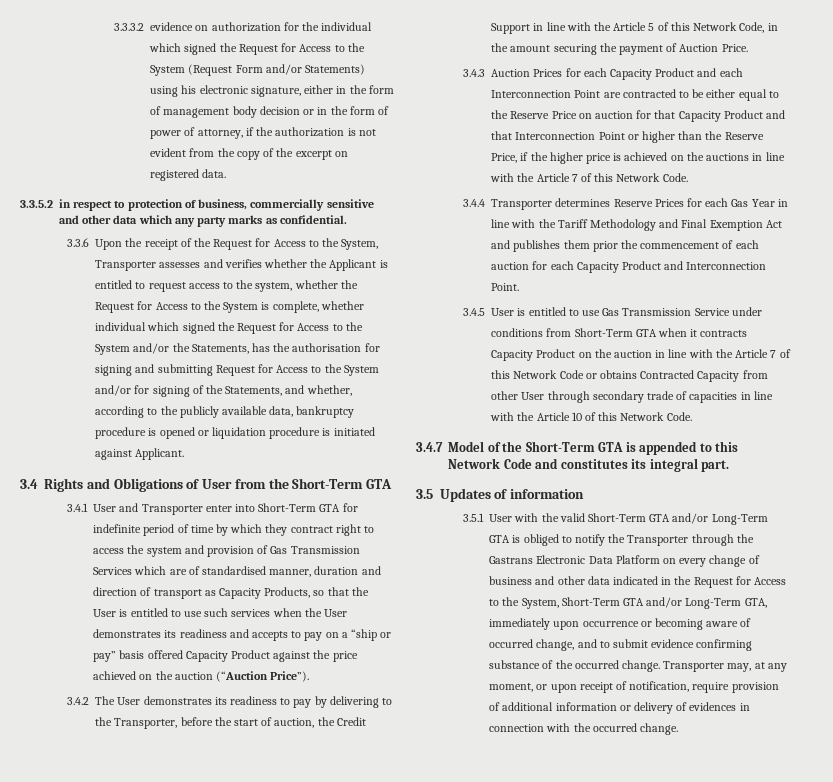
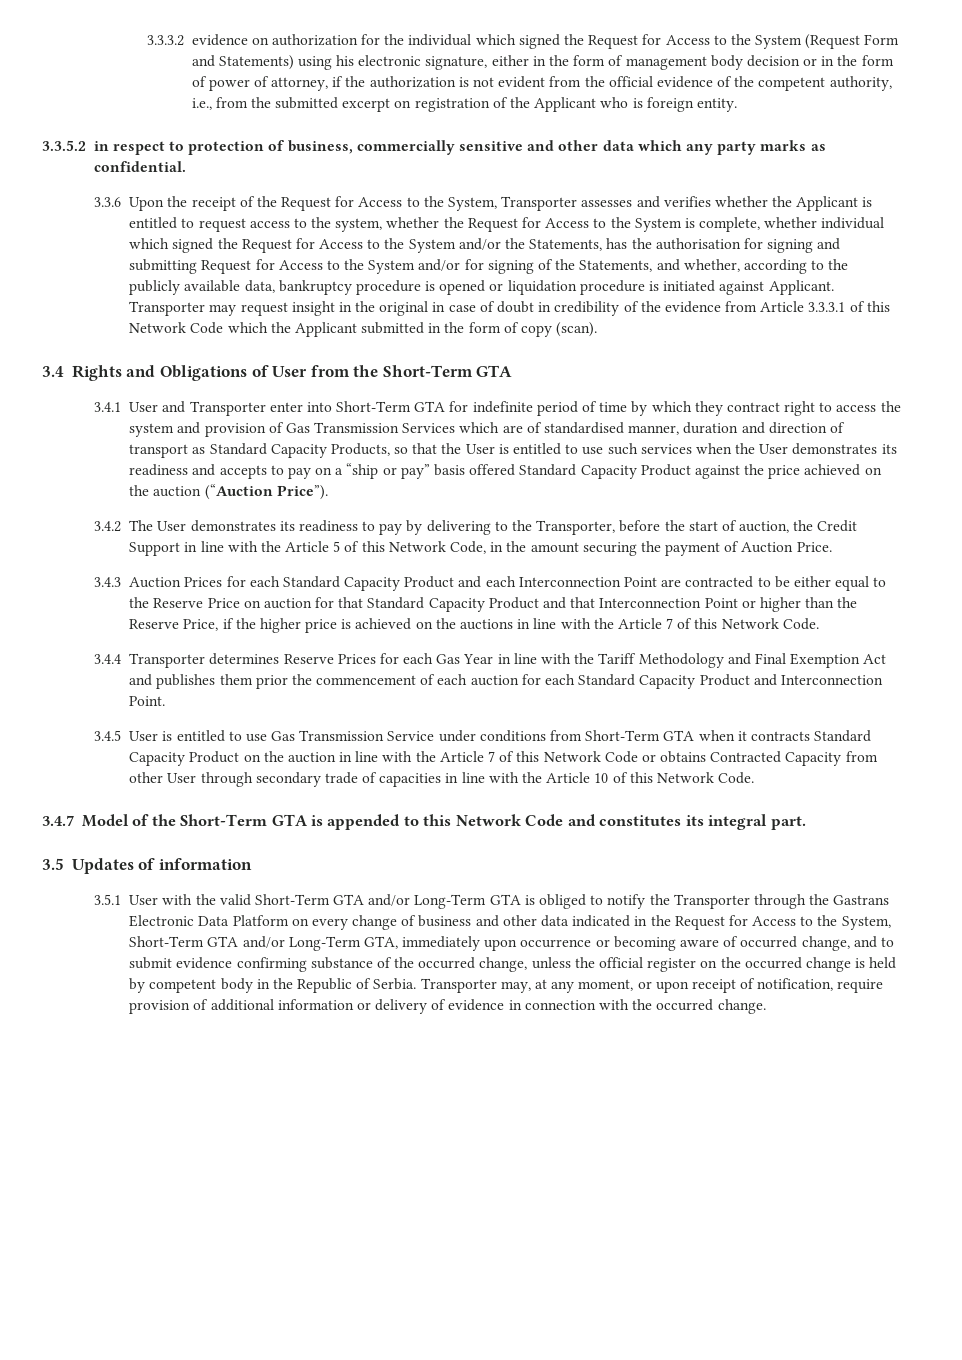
- 3.3.3.2 evidence on authorization for the individual which signed the Request for Access to the System (Request Form and/or Statements) using his electronic signature, either in the form of management body decision or in the form of power of attorney, if the authorization is not evident from the copy of the excerpt on registered data.
+ 3.3.3.2 evidence on authorization for the individual which signed the Request for Access to the System (Request Form and Statements) using his electronic signature, either in the form of management body decision or in the form of power of attorney, if the authorization is not evident from the official evidence of the competent authority, i.e., from the submitted excerpt on registration of the Applicant who is foreign entity.
+ Transporter may request insight in the original in case of doubt in credibility of the evidence from Article 3.3.3.1 of this Network Code which the Applicant submitted in the form of copy (scan).
- 3.4.1 User and Transporter enter into Short-Term GTA for indefinite period of time by which they contract right to access the system and provision of Gas Transmission Services which are of standardised manner, duration and direction of transport as Capacity Products, so that the User is entitled to use such services when the User demonstrates its readiness and accepts to pay on a “ship or pay” basis offered Capacity Product against the price achieved on the auction (“Auction Price”).
+ 3.4.1 User and Transporter enter into Short-Term GTA for indefinite period of time by which they contract right to access the system and provision of Gas Transmission Services which are of standardised manner, duration and direction of transport as Standard Capacity Products, so that the User is entitled to use such services when the User demonstrates its readiness and accepts to pay on a “ship or pay” basis offered Standard Capacity Product against the price achieved on the auction (“Auction Price”).
- 3.4.3 Auction Prices for each Capacity Product and each Interconnection Point are contracted to be either equal to the Reserve Price on auction for that Capacity Product and that Interconnection Point or higher than the Reserve Price, if the higher price is achieved on the auctions in line with the Article 7 of this Network Code.
+ 3.4.3 Auction Prices for each Standard Capacity Product and each Interconnection Point are contracted to be either equal to the Reserve Price on auction for that Standard Capacity Product and that Interconnection Point or higher than the Reserve Price, if the higher price is achieved on the auctions in line with the Article 7 of this Network Code.
- 3.4.4 Transporter determines Reserve Prices for each Gas Year in line with the Tariff Methodology and Final Exemption Act and publishes them prior the commencement of each auction for each Capacity Product and Interconnection Point.
+ 3.4.4 Transporter determines Reserve Prices for each Gas Year in line with the Tariff Methodology and Final Exemption Act and publishes them prior the commencement of each auction for each Standard Capacity Product and Interconnection Point.
- 3.4.5 User is entitled to use Gas Transmission Service under conditions from Short-Term GTA when it contracts Capacity Product on the auction in line with the Article 7 of this Network Code or obtains Contracted Capacity from other User through secondary trade of capacities in line with the Article 10 of this Network Code.
+ 3.4.5 User is entitled to use Gas Transmission Service under conditions from Short-Term GTA when it contracts Standard Capacity Product on the auction in line with the Article 7 of this Network Code or obtains Contracted Capacity from other User through secondary trade of capacities in line with the Article 10 of this Network Code.
- 3.5.1 User with the valid Short-Term GTA and/or Long-Term GTA is obliged to notify the Transporter through the Gastrans Electronic Data Platform on every change of business and other data indicated in the Request for Access to the System, Short-Term GTA and/or Long-Term GTA, immediately upon occurrence or becoming aware of occurred change, and to submit evidence confirming substance of the occurred change.
+ 3.5.1 User with the valid Short-Term GTA and/or Long-Term GTA is obliged to notify the Transporter through the Gastrans Electronic Data Platform on every change of business and other data indicated in the Request for Access to the System, Short-Term GTA and/or Long-Term GTA, immediately upon occurrence or becoming aware of occurred change, and to submit evidence confirming substance of the occurred change, unless the official register on the occurred change is held by competent body in the Republic of Serbia.
- Transporter may, at any moment, or upon receipt of notification, require provision of additional information or delivery of evidences in connection with the occurred change.
+ Transporter may, at any moment, or upon receipt of notification, require provision of additional information or delivery of evidence in connection with the occurred change.

